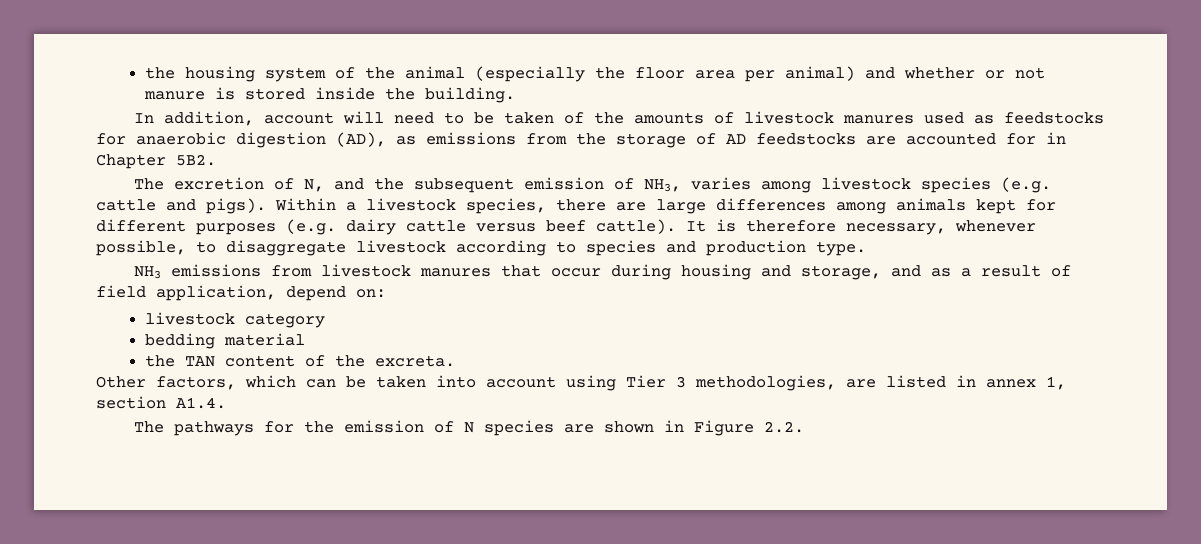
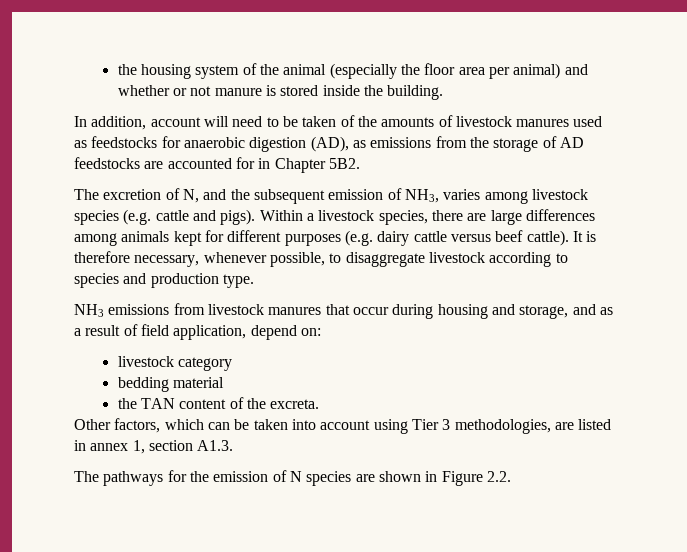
- Other factors, which can be taken into account using Tier 3 methodologies, are listed in annex 1, section A1.4.
+ Other factors, which can be taken into account using Tier 3 methodologies, are listed in annex 1, section A1.3.

